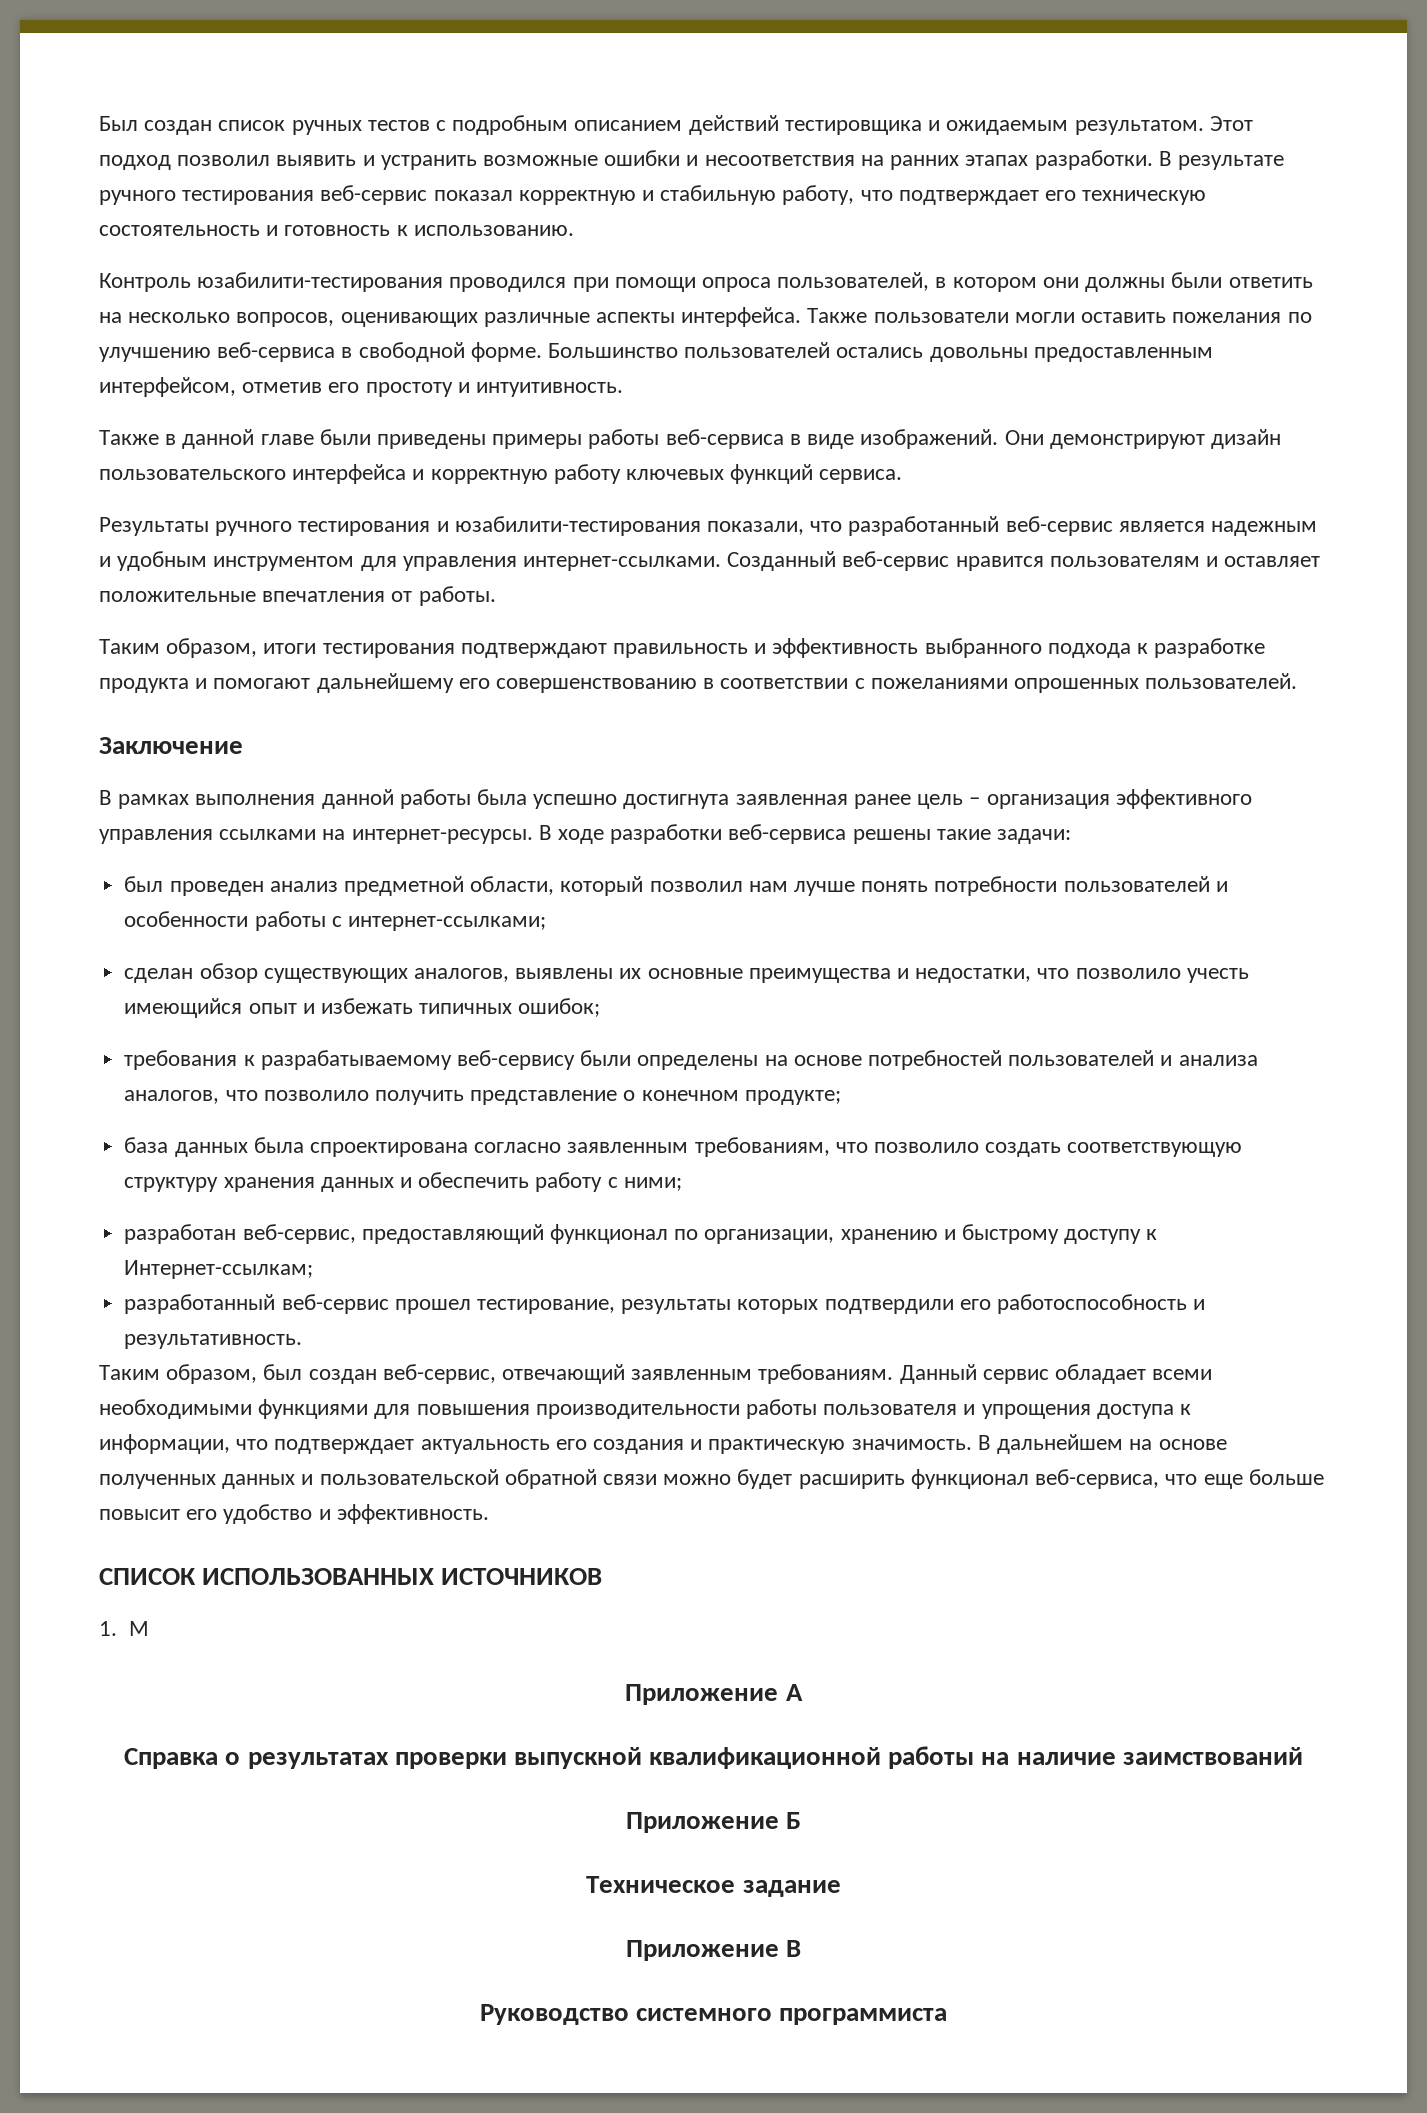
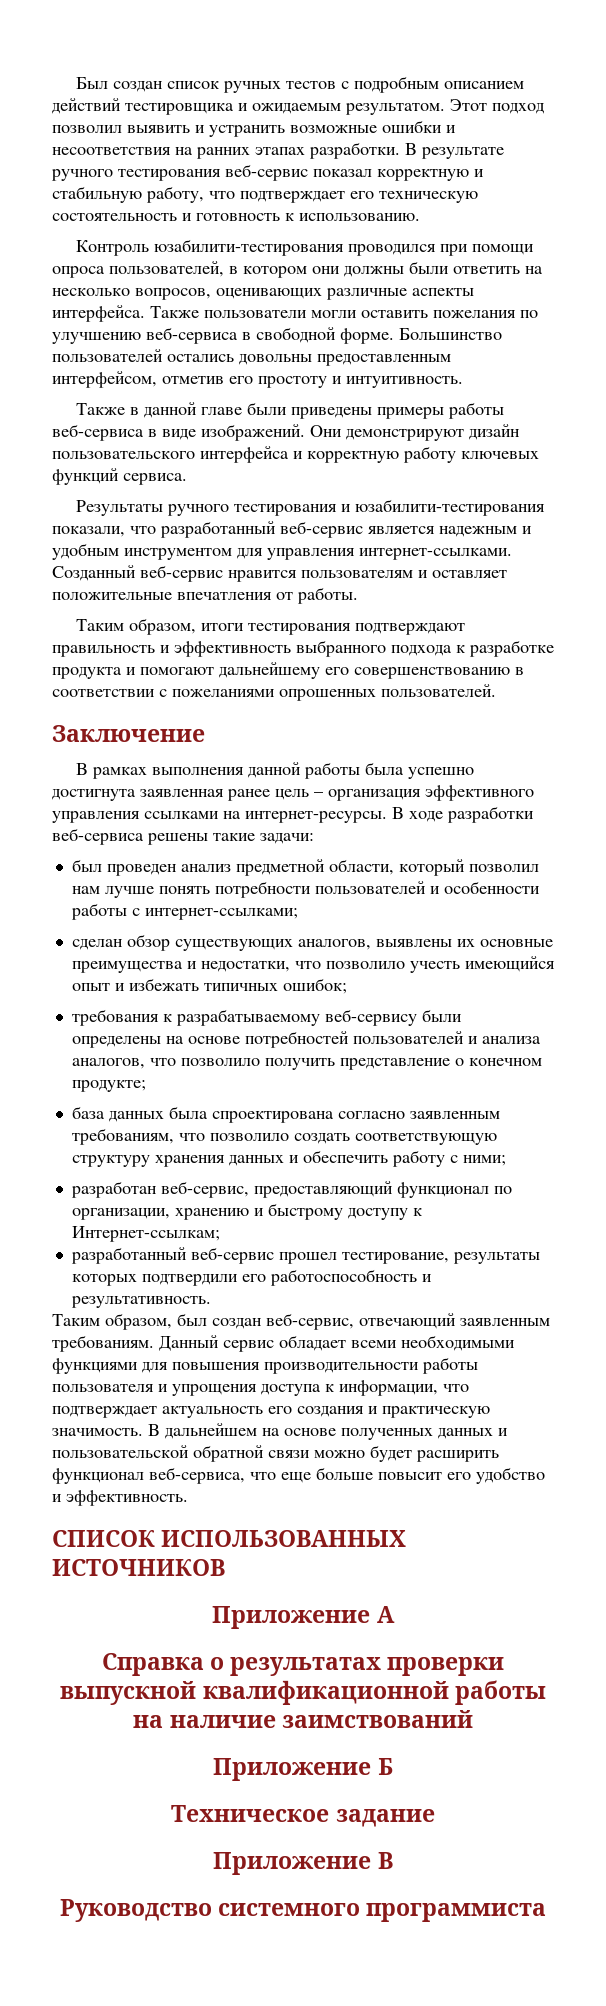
- 1. М

